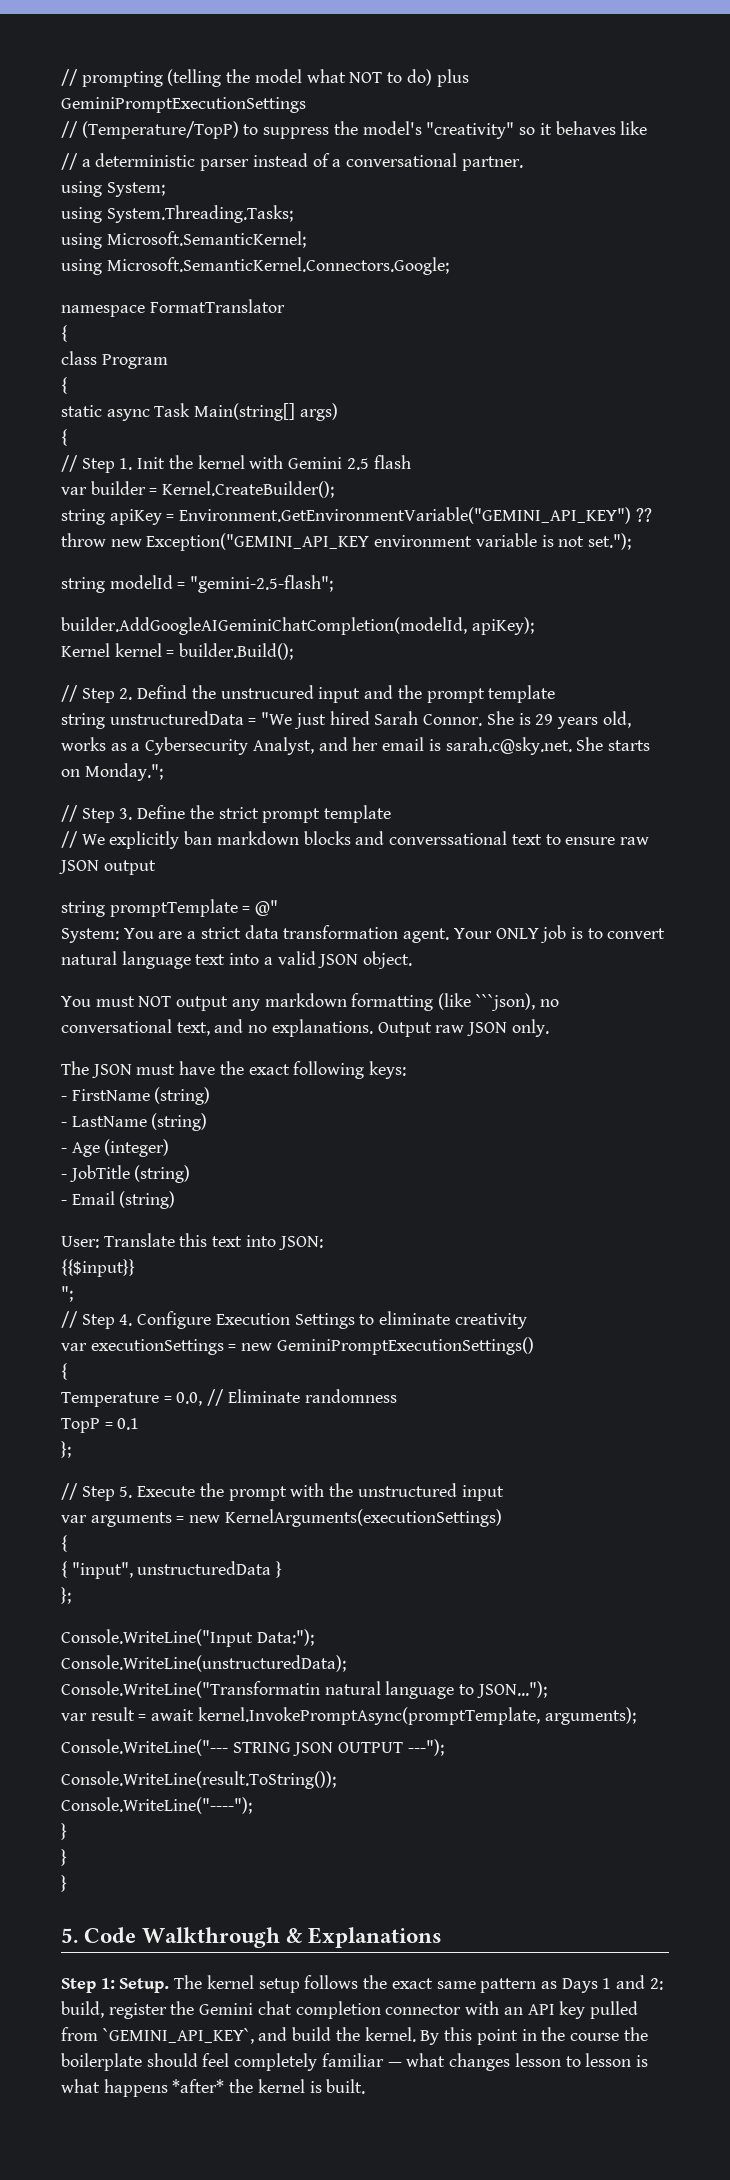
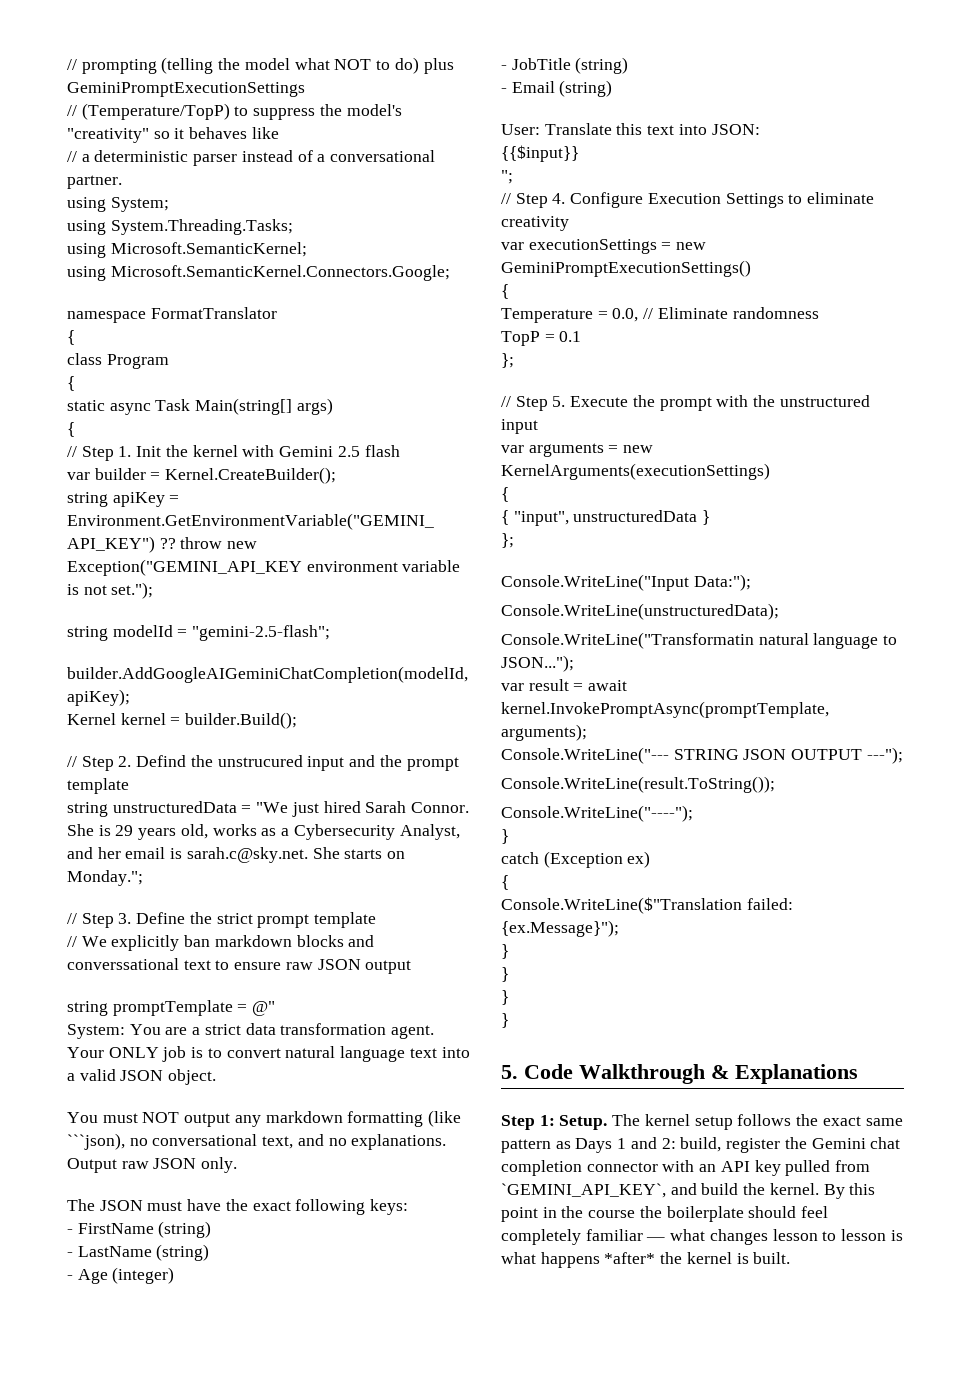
+ catch (Exception ex)
+ {
+ Console.WriteLine($"Translation failed: {ex.Message}");
+ }
+ }

